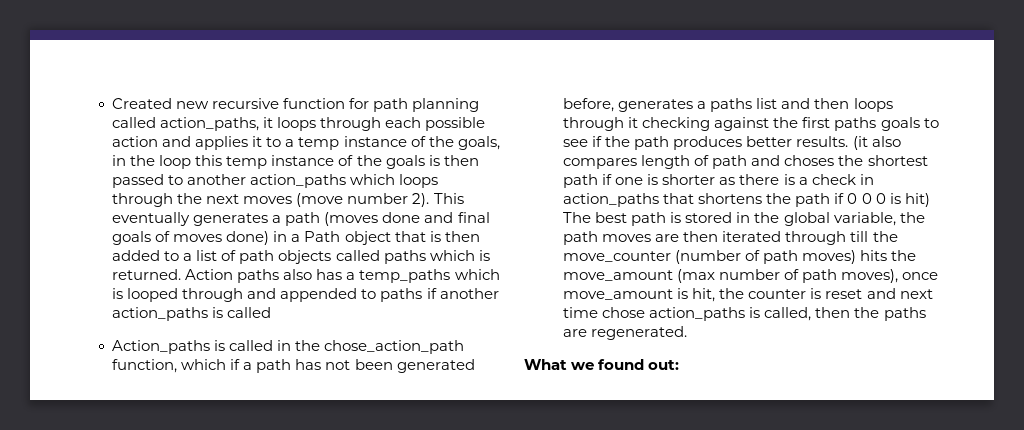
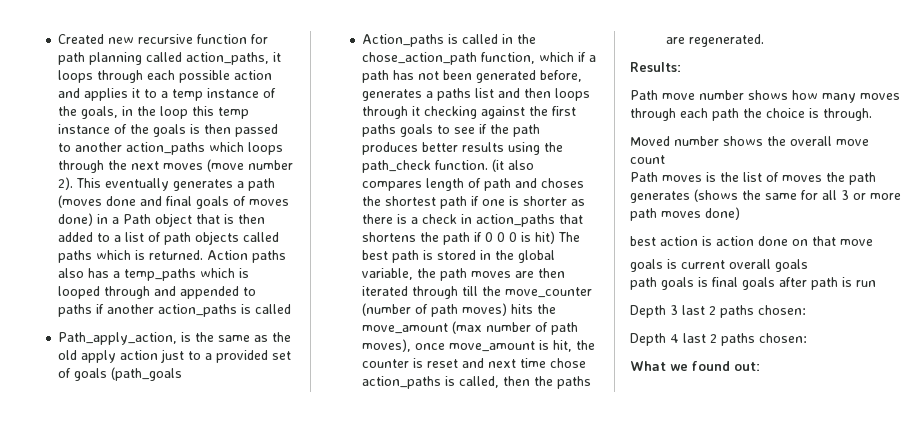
+ Path_apply_action, is the same as the old apply action just to a provided set of goals (path_goals
- Action_paths is called in the chose_action_path function, which if a path has not been generated before, generates a paths list and then loops through it checking against the first paths goals to see if the path produces better results.
+ Action_paths is called in the chose_action_path function, which if a path has not been generated before, generates a paths list and then loops through it checking against the first paths goals to see if the path produces better results using the path_check function.
+ Results:
+ Path move number shows how many moves through each path the choice is through.
+ Moved number shows the overall move count
+ Path moves is the list of moves the path generates (shows the same for all 3 or more path moves done)
+ best action is action done on that move
+ goals is current overall goals
+ path goals is final goals after path is run
+ Depth 3 last 2 paths chosen:
+ Depth 4 last 2 paths chosen:

